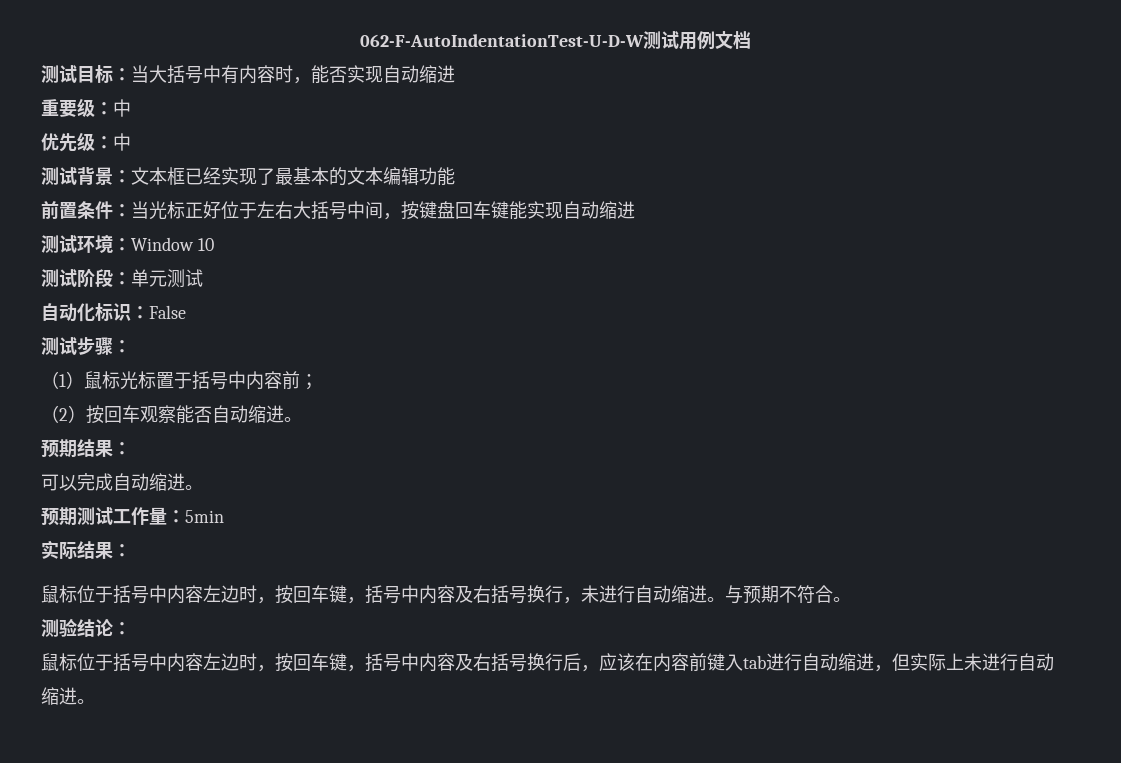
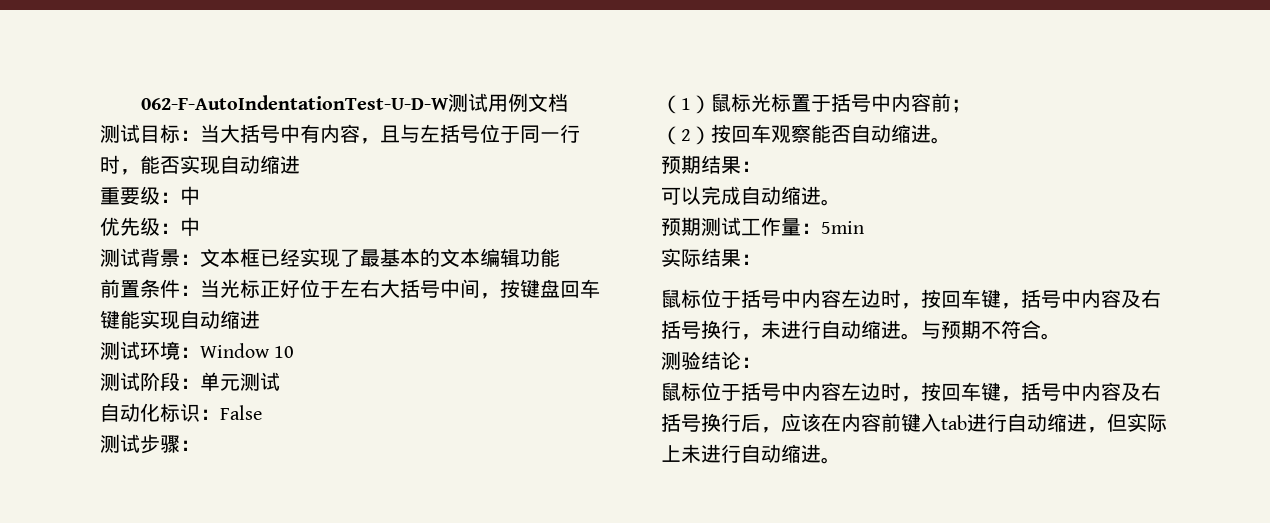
- 测试目标：当大括号中有内容时，能否实现自动缩进
+ 测试目标：当大括号中有内容，且与左括号位于同一行时，能否实现自动缩进

